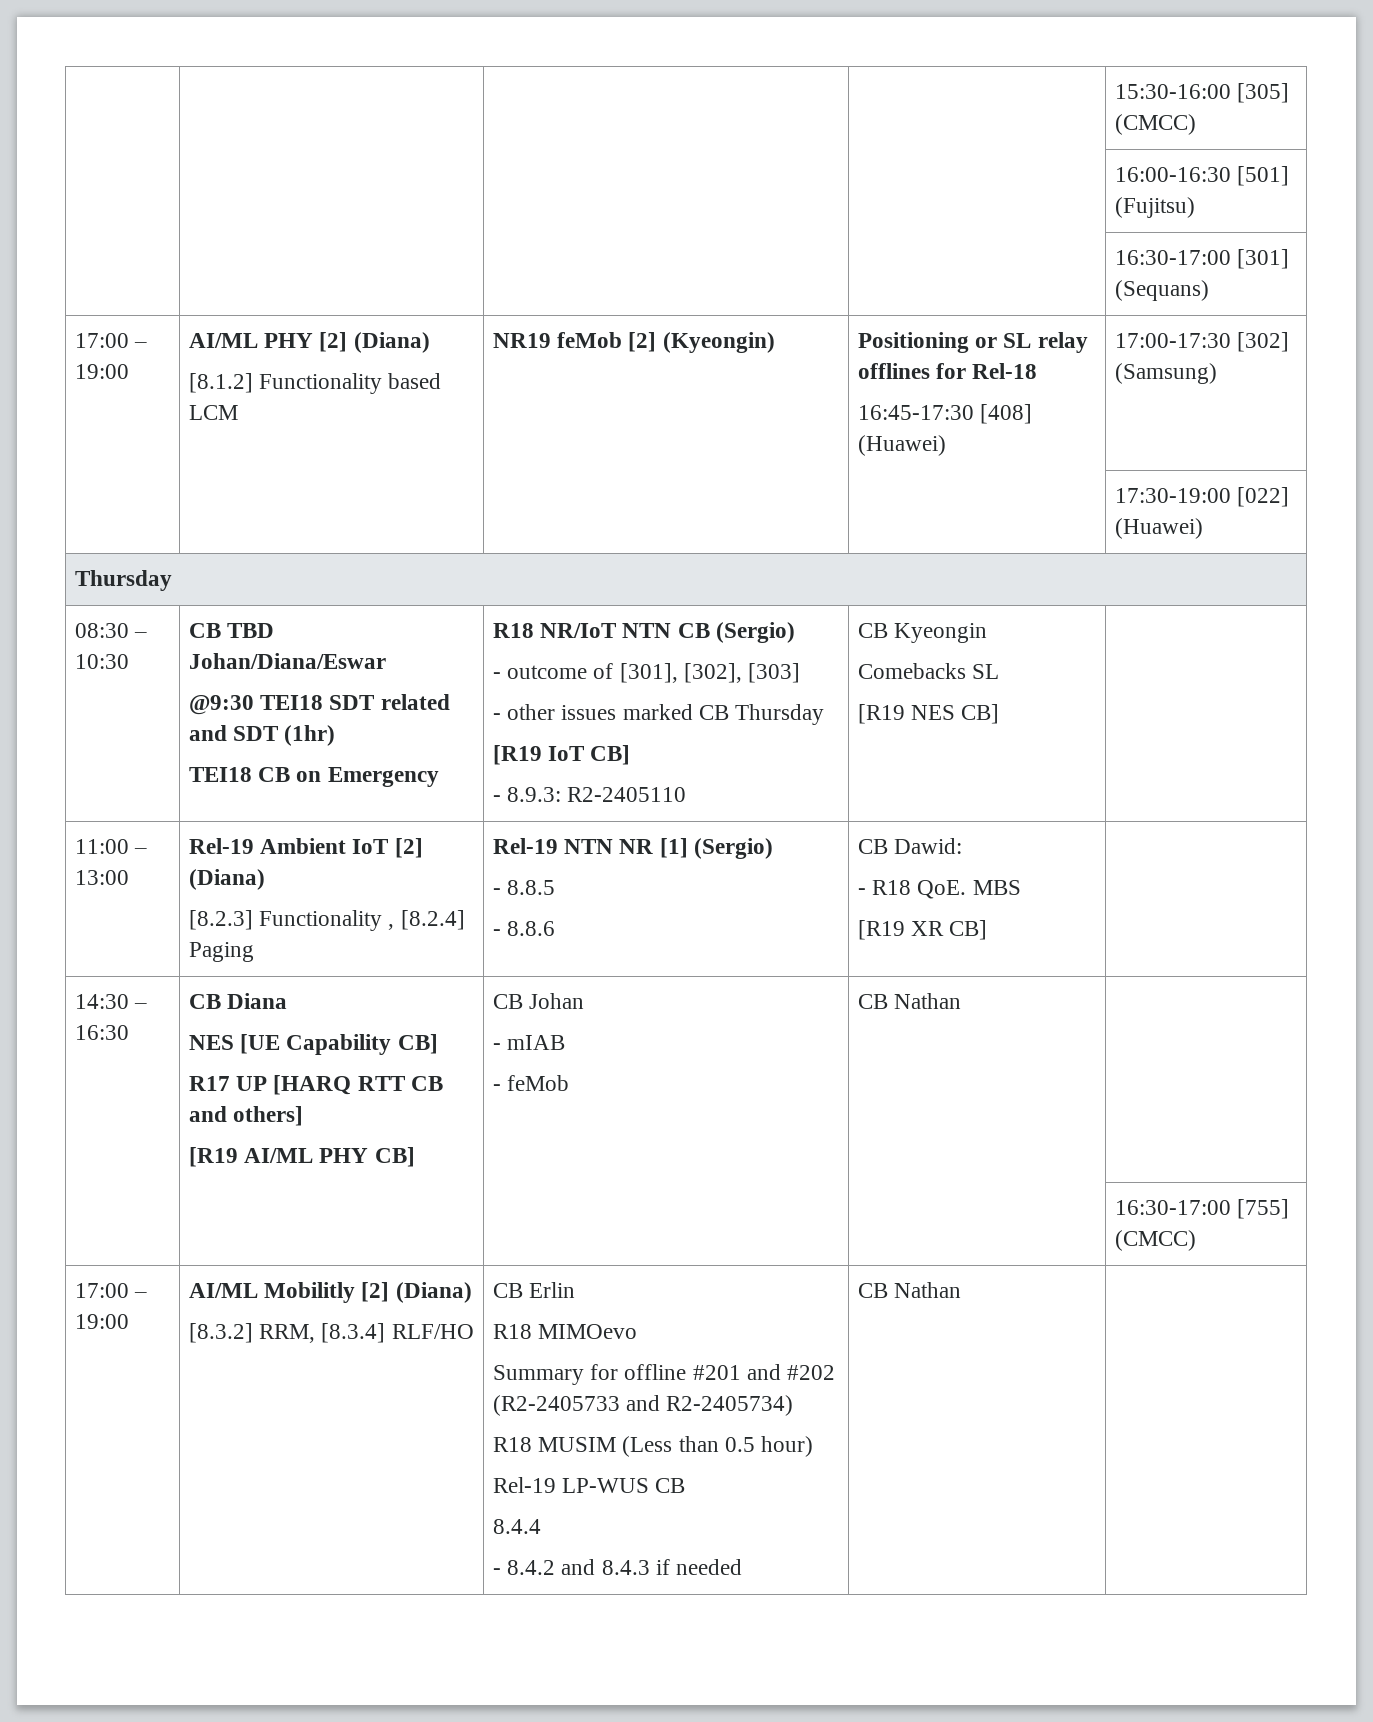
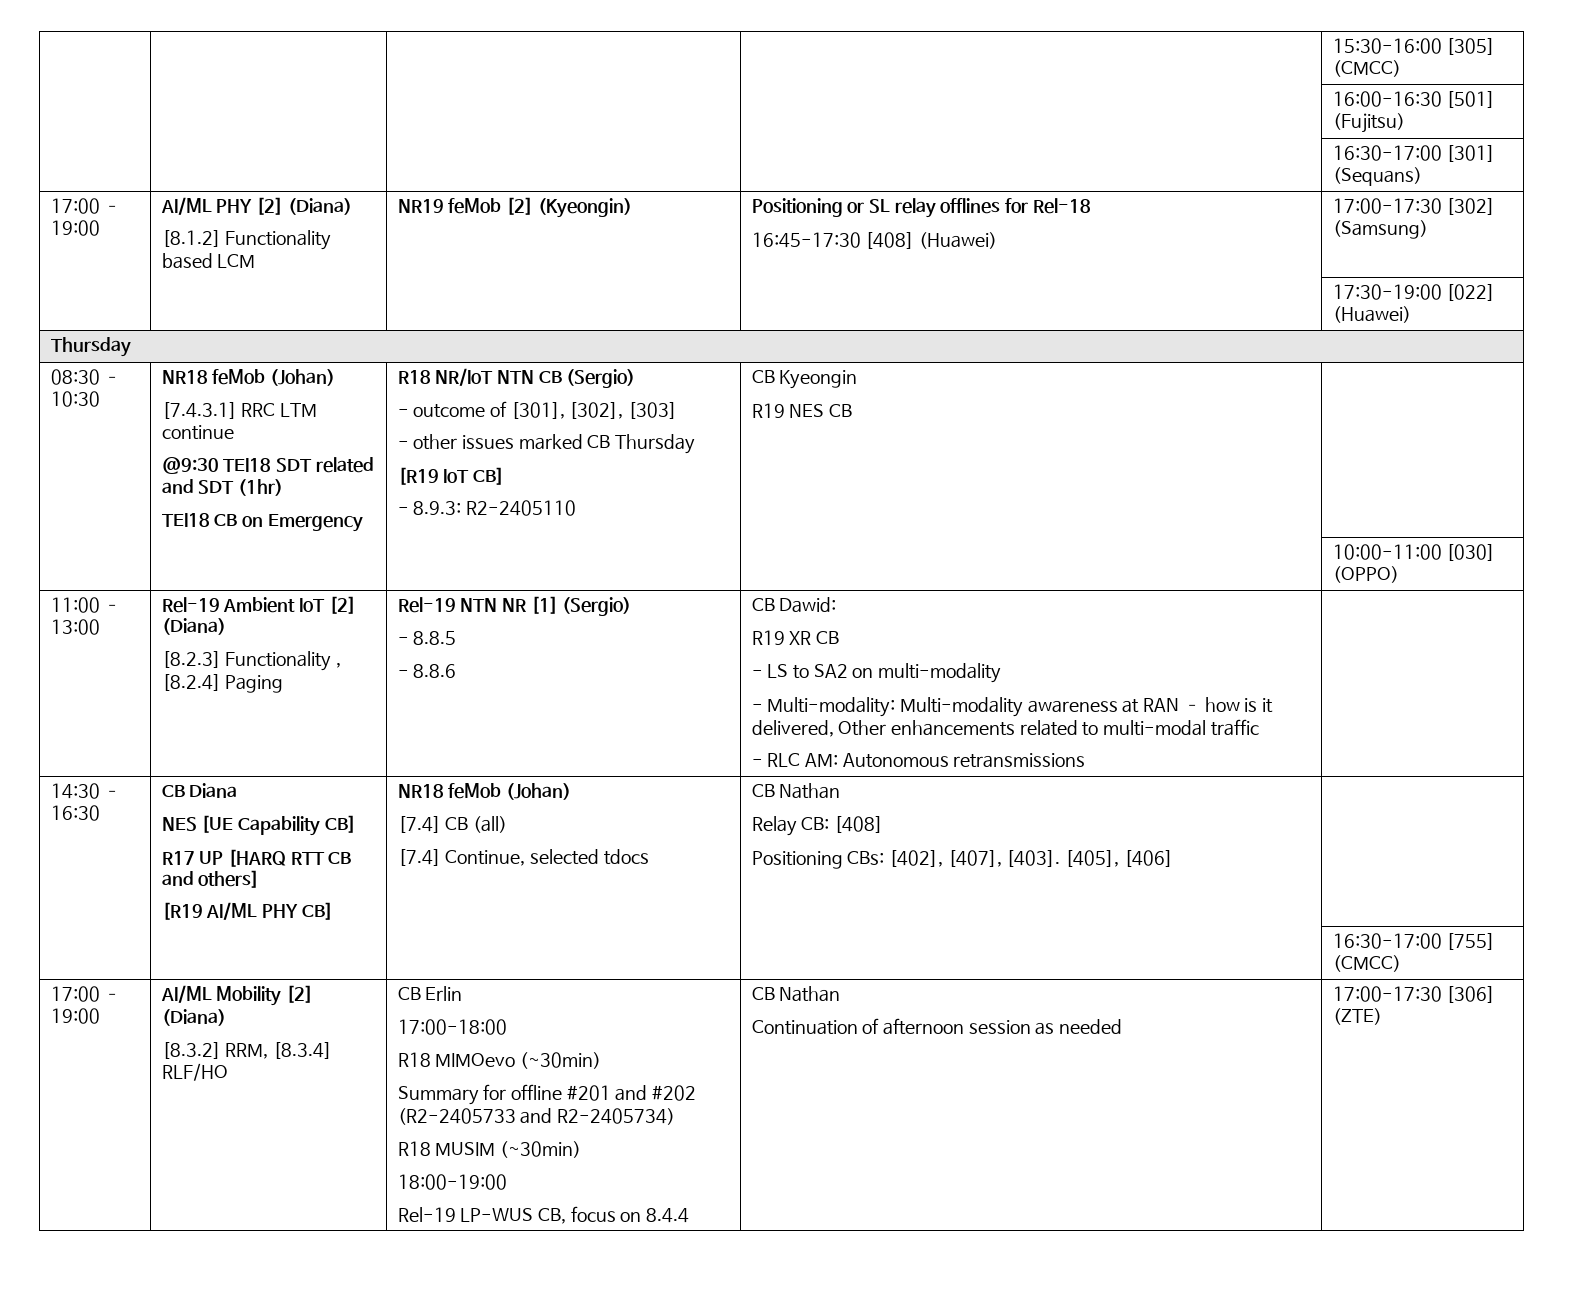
- 08:30 – 10:30 | CB TBD Johan/Diana/Eswar
+ 08:30 – 10:30 | NR18 feMob (Johan)
+ [7.4.3.1] RRC LTM continue
- Comebacks SL
- [R19 NES CB]
+ R19 NES CB |
+ | | | | 10:00-11:00 [030] (OPPO)
- - R18 QoE. MBS
- [R19 XR CB]
+ R19 XR CB
+ - LS to SA2 on multi-modality
+ - Multi-modality: Multi-modality awareness at RAN – how is it delivered, Other enhancements related to multi-modal traffic
+ - RLC AM: Autonomous retransmissions
- [R19 AI/ML PHY CB] | CB Johan
- - mIAB
- - feMob | CB Nathan
+ [R19 AI/ML PHY CB] | NR18 feMob (Johan)
+ [7.4] CB (all)
+ [7.4] Continue, selected tdocs | CB Nathan
+ Relay CB: [408]
+ Positioning CBs: [402], [407], [403]. [405], [406]
- AI/ML Mobilitly [2] (Diana)
+ AI/ML Mobility [2] (Diana)
+ 17:00-18:00
- R18 MIMOevo
+ R18 MIMOevo (~30min)
- R18 MUSIM (Less than 0.5 hour)
- Rel-19 LP-WUS CB
- 8.4.4
- - 8.4.2 and 8.4.3 if needed | CB Nathan
+ R18 MUSIM (~30min)
+ 18:00-19:00
+ Rel-19 LP-WUS CB, focus on 8.4.4 | CB Nathan
+ Continuation of afternoon session as needed | 17:00-17:30 [306] (ZTE)

